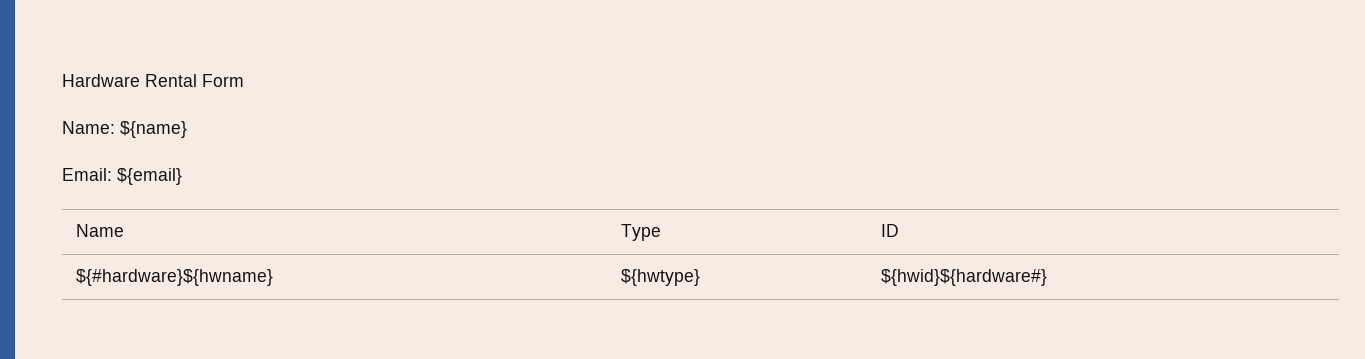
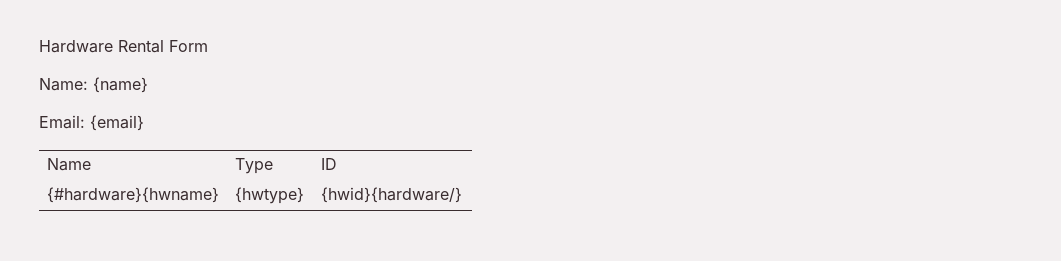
- Name: ${name}
+ Name: {name}
- Email: ${email}
+ Email: {email}
- ${#hardware}${hwname} | ${hwtype} | ${hwid}${hardware#}
+ {#hardware}{hwname} | {hwtype} | {hwid}{hardware/}

